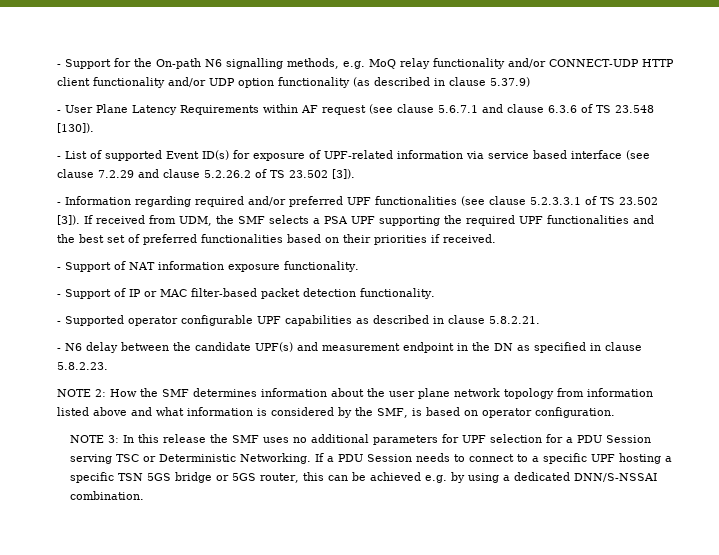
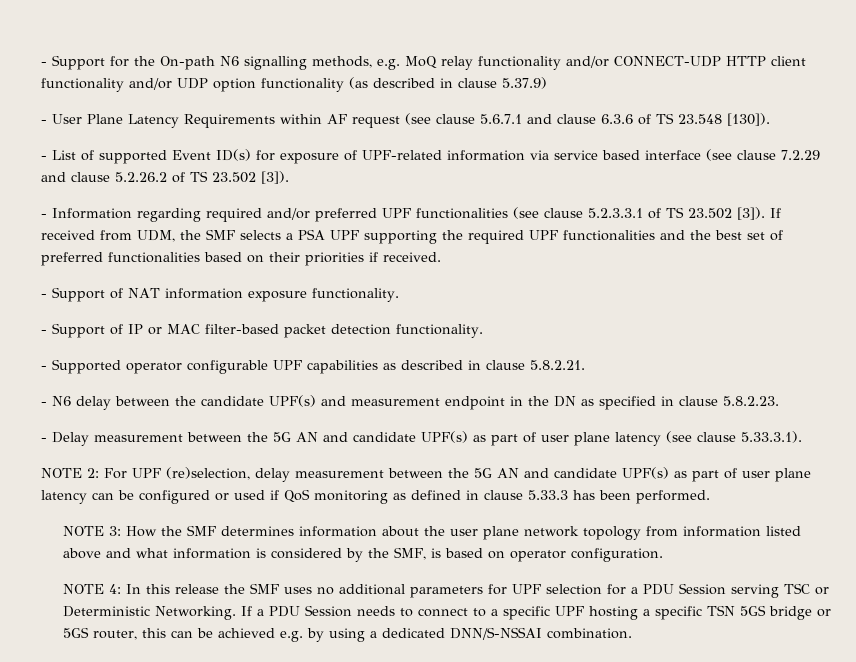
- NOTE 2: How the SMF determines information about the user plane network topology from information listed above and what information is considered by the SMF, is based on operator configuration.
+ - Delay measurement between the 5G AN and candidate UPF(s) as part of user plane latency (see clause 5.33.3.1).
+ NOTE 2: For UPF (re)selection, delay measurement between the 5G AN and candidate UPF(s) as part of user plane latency can be configured or used if QoS monitoring as defined in clause 5.33.3 has been performed.
+ NOTE 3: How the SMF determines information about the user plane network topology from information listed above and what information is considered by the SMF, is based on operator configuration.
- NOTE 3: In this release the SMF uses no additional parameters for UPF selection for a PDU Session serving TSC or Deterministic Networking.
+ NOTE 4: In this release the SMF uses no additional parameters for UPF selection for a PDU Session serving TSC or Deterministic Networking.

